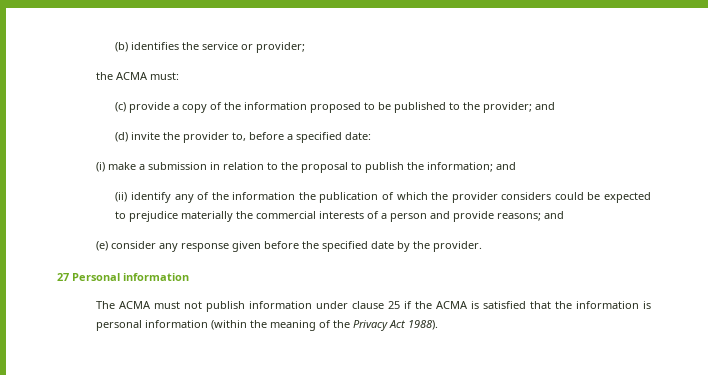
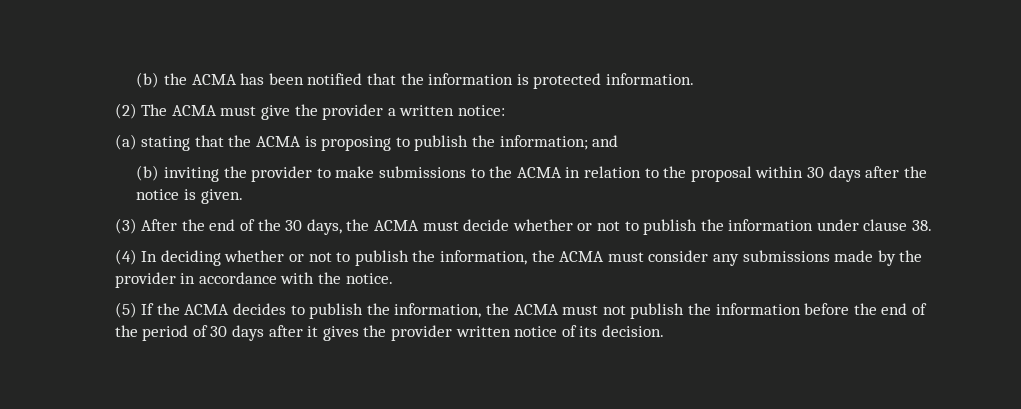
- (b) identifies the service or provider;
- the ACMA must:
- (c) provide a copy of the information proposed to be published to the provider; and
- (d) invite the provider to, before a specified date:
- (i) make a submission in relation to the proposal to publish the information; and
+ (b) the ACMA has been notified that the information is protected information.
+ (2) The ACMA must give the provider a written notice:
+ (a) stating that the ACMA is proposing to publish the information; and
- (ii) identify any of the information the publication of which the provider considers could be expected to prejudice materially the commercial interests of a person and provide reasons; and
- (e) consider any response given before the specified date by the provider.
- 27 Personal information
- The ACMA must not publish information under clause 25 if the ACMA is satisfied that the information is personal information (within the meaning of the Privacy Act 1988).
+ (b) inviting the provider to make submissions to the ACMA in relation to the proposal within 30 days after the notice is given.
+ (3) After the end of the 30 days, the ACMA must decide whether or not to publish the information under clause 38.
+ (4) In deciding whether or not to publish the information, the ACMA must consider any submissions made by the provider in accordance with the notice.
+ (5) If the ACMA decides to publish the information, the ACMA must not publish the information before the end of the period of 30 days after it gives the provider written notice of its decision.

